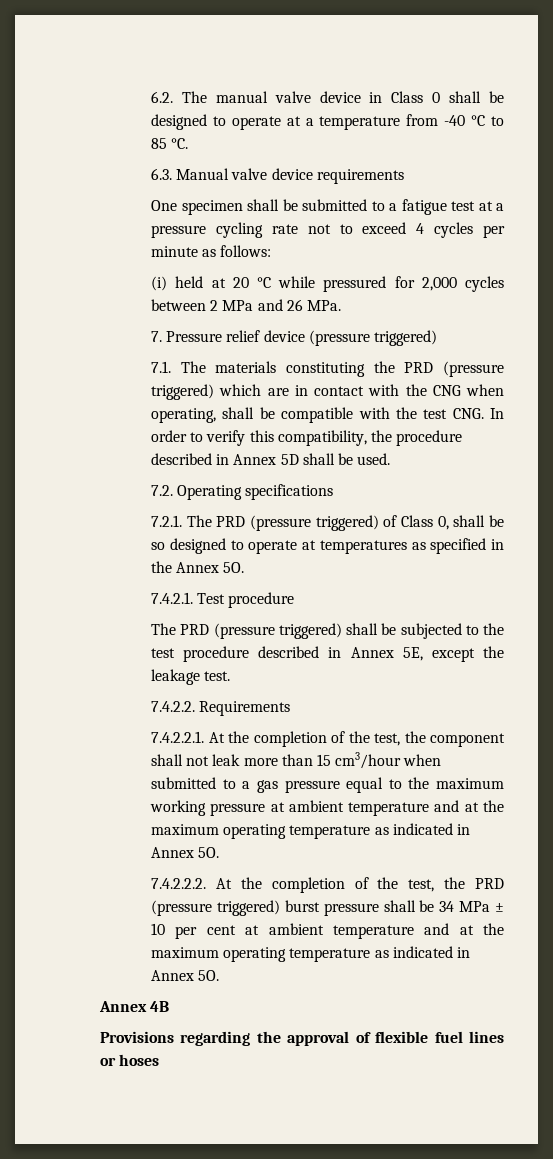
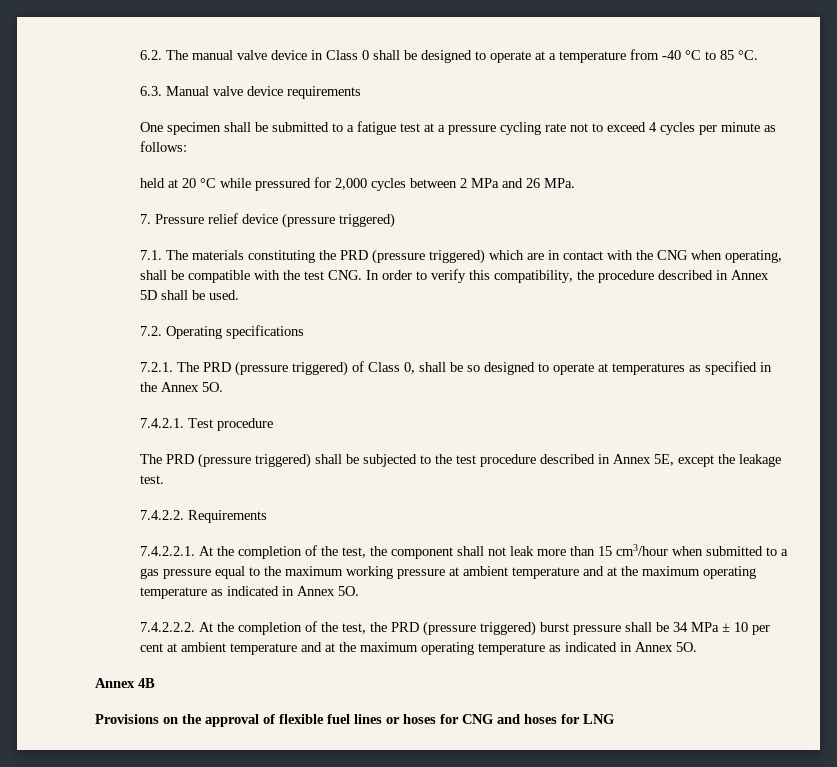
- (i) held at 20 °C while pressured for 2,000 cycles between 2 MPa and 26 MPa.
+ held at 20 °C while pressured for 2,000 cycles between 2 MPa and 26 MPa.
- Provisions regarding the approval of flexible fuel lines or hoses
+ Provisions on the approval of flexible fuel lines or hoses for CNG and hoses for LNG

